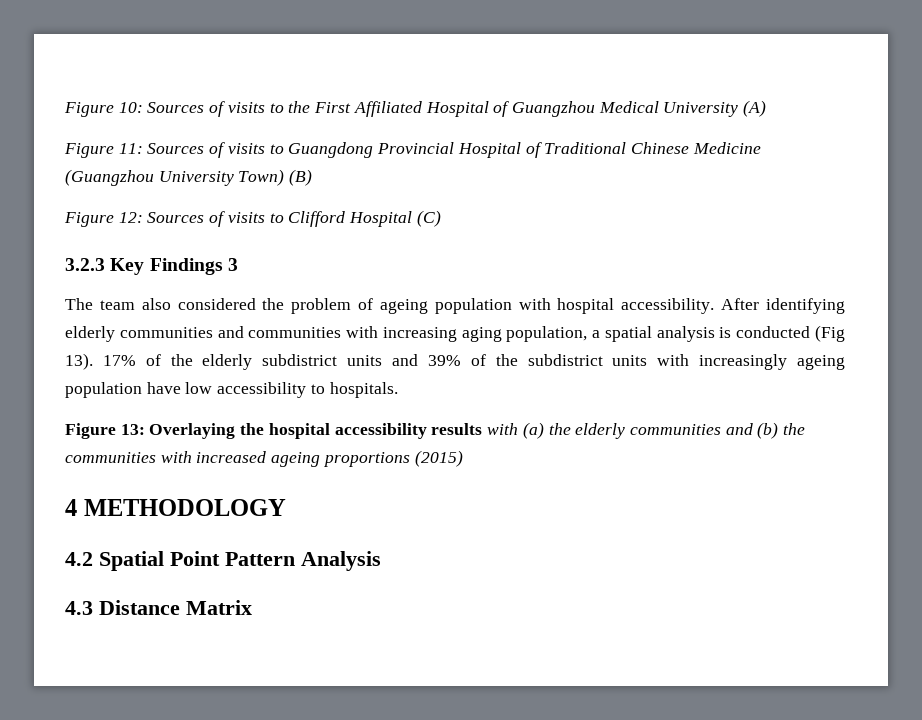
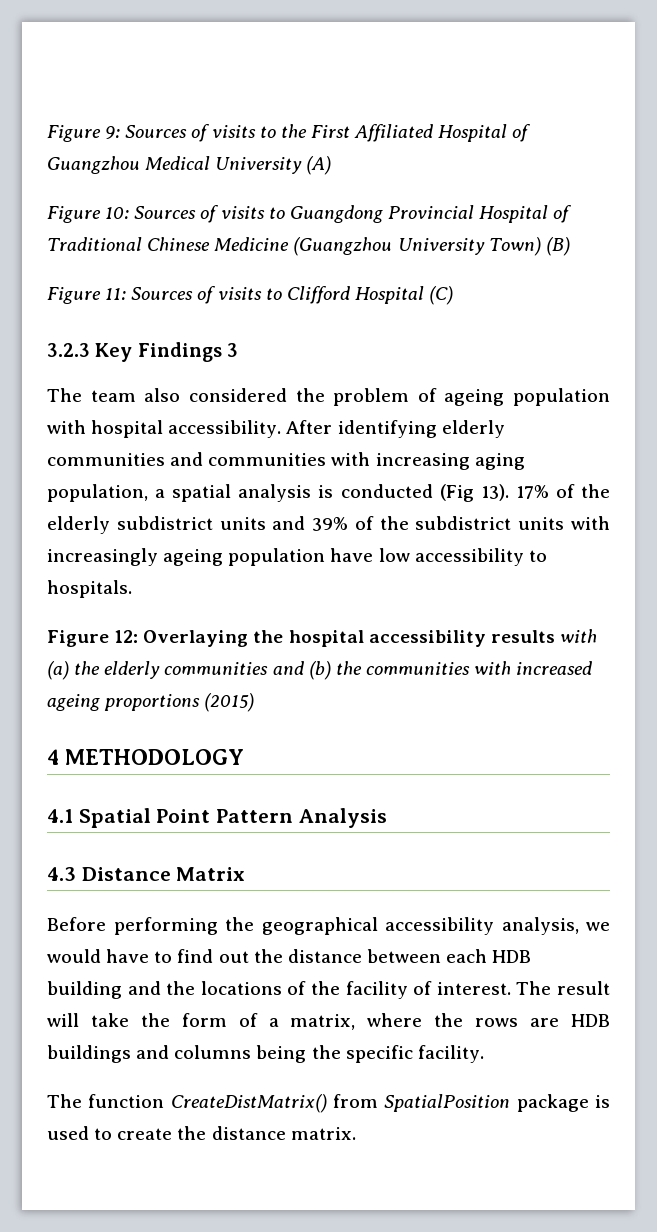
- Figure 10: Sources of visits to the First Affiliated Hospital of Guangzhou Medical University (A)
+ Figure 9: Sources of visits to the First Affiliated Hospital of Guangzhou Medical University (A)
- Figure 11: Sources of visits to Guangdong Provincial Hospital of Traditional Chinese Medicine (Guangzhou University Town) (B)
+ Figure 10: Sources of visits to Guangdong Provincial Hospital of Traditional Chinese Medicine (Guangzhou University Town) (B)
- Figure 12: Sources of visits to Clifford Hospital (C)
+ Figure 11: Sources of visits to Clifford Hospital (C)
- Figure 13: Overlaying the hospital accessibility results with (a) the elderly communities and (b) the communities with increased ageing proportions (2015)
+ Figure 12: Overlaying the hospital accessibility results with (a) the elderly communities and (b) the communities with increased ageing proportions (2015)
- 4.2 Spatial Point Pattern Analysis
+ 4.1 Spatial Point Pattern Analysis
+ Before performing the geographical accessibility analysis, we would have to find out the distance between each HDB building and the locations of the facility of interest. The result will take the form of a matrix, where the rows are HDB buildings and columns being the specific facility.
+ The function CreateDistMatrix() from SpatialPosition package is used to create the distance matrix.

